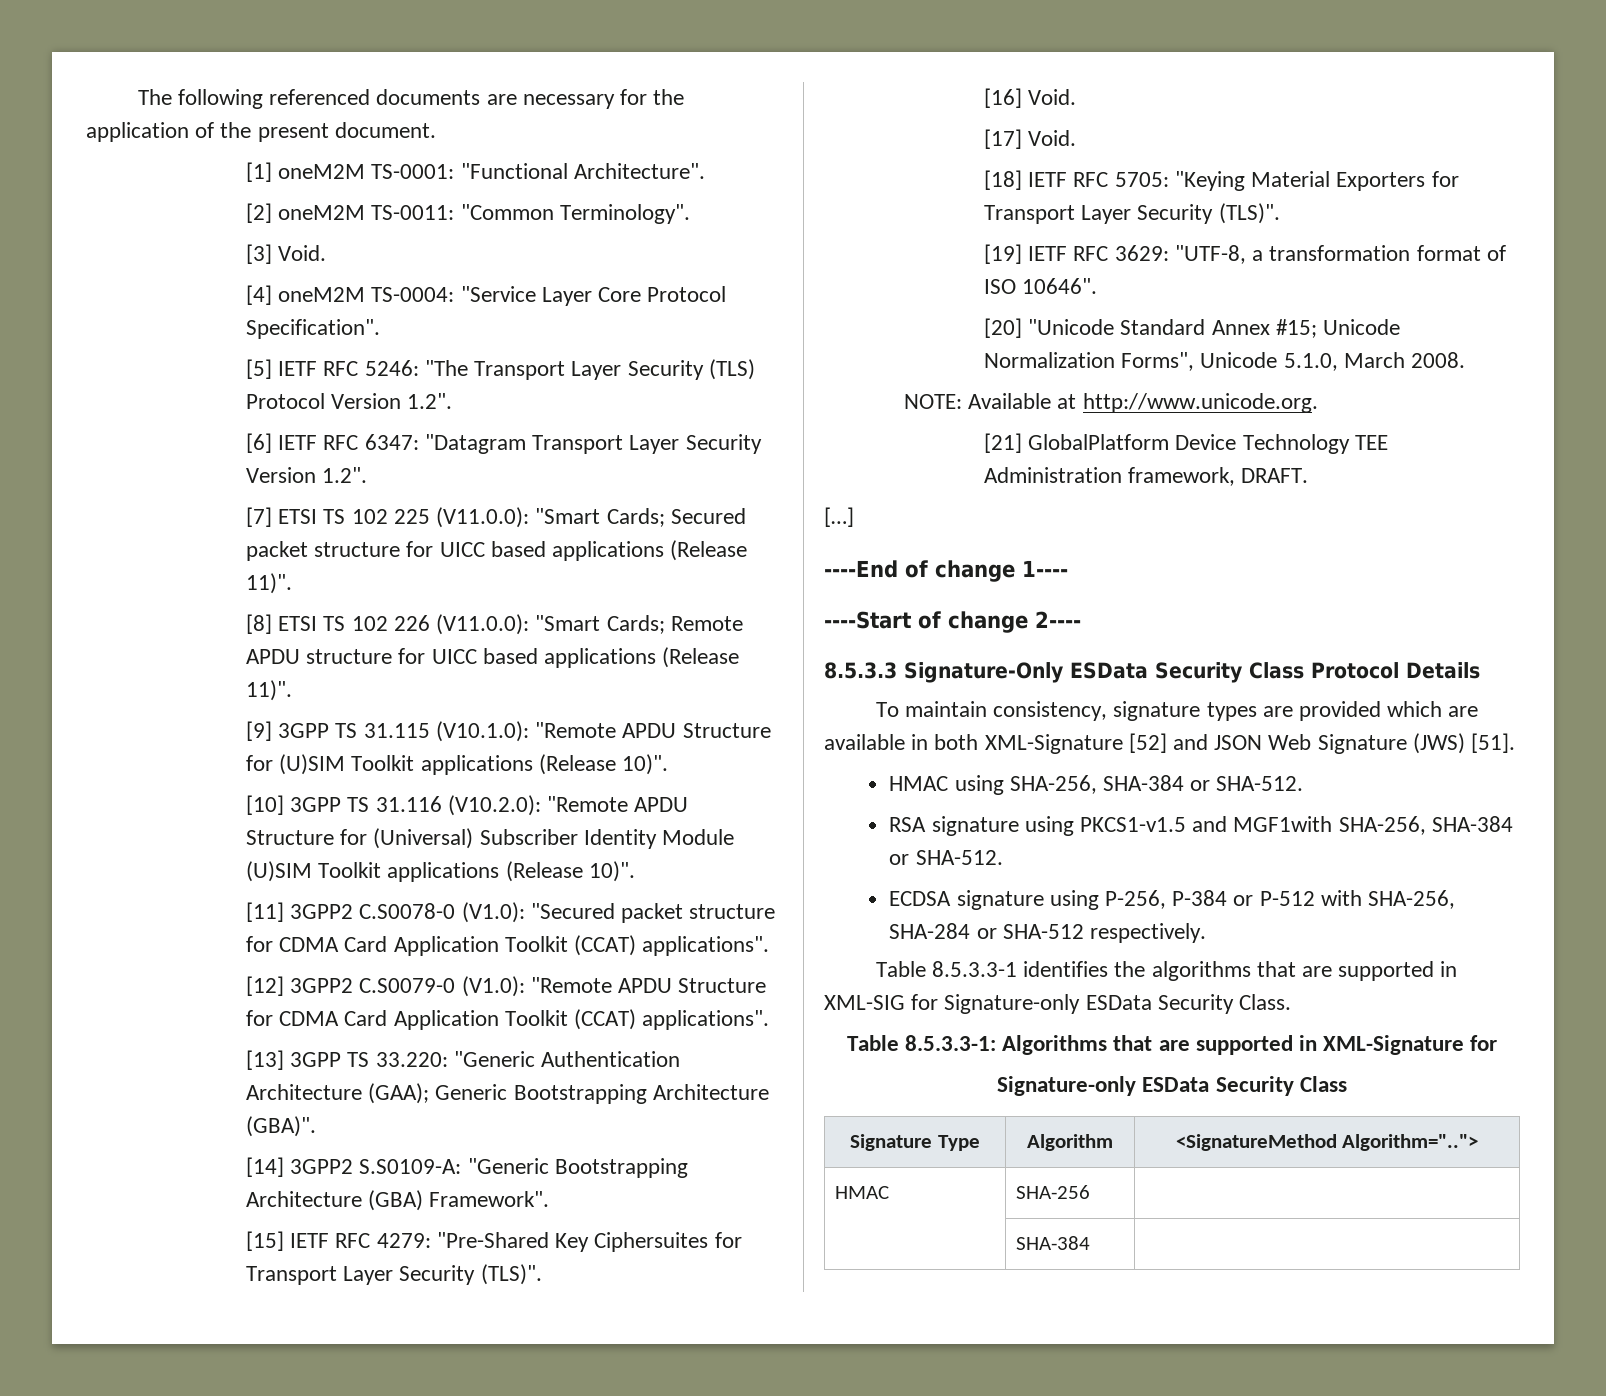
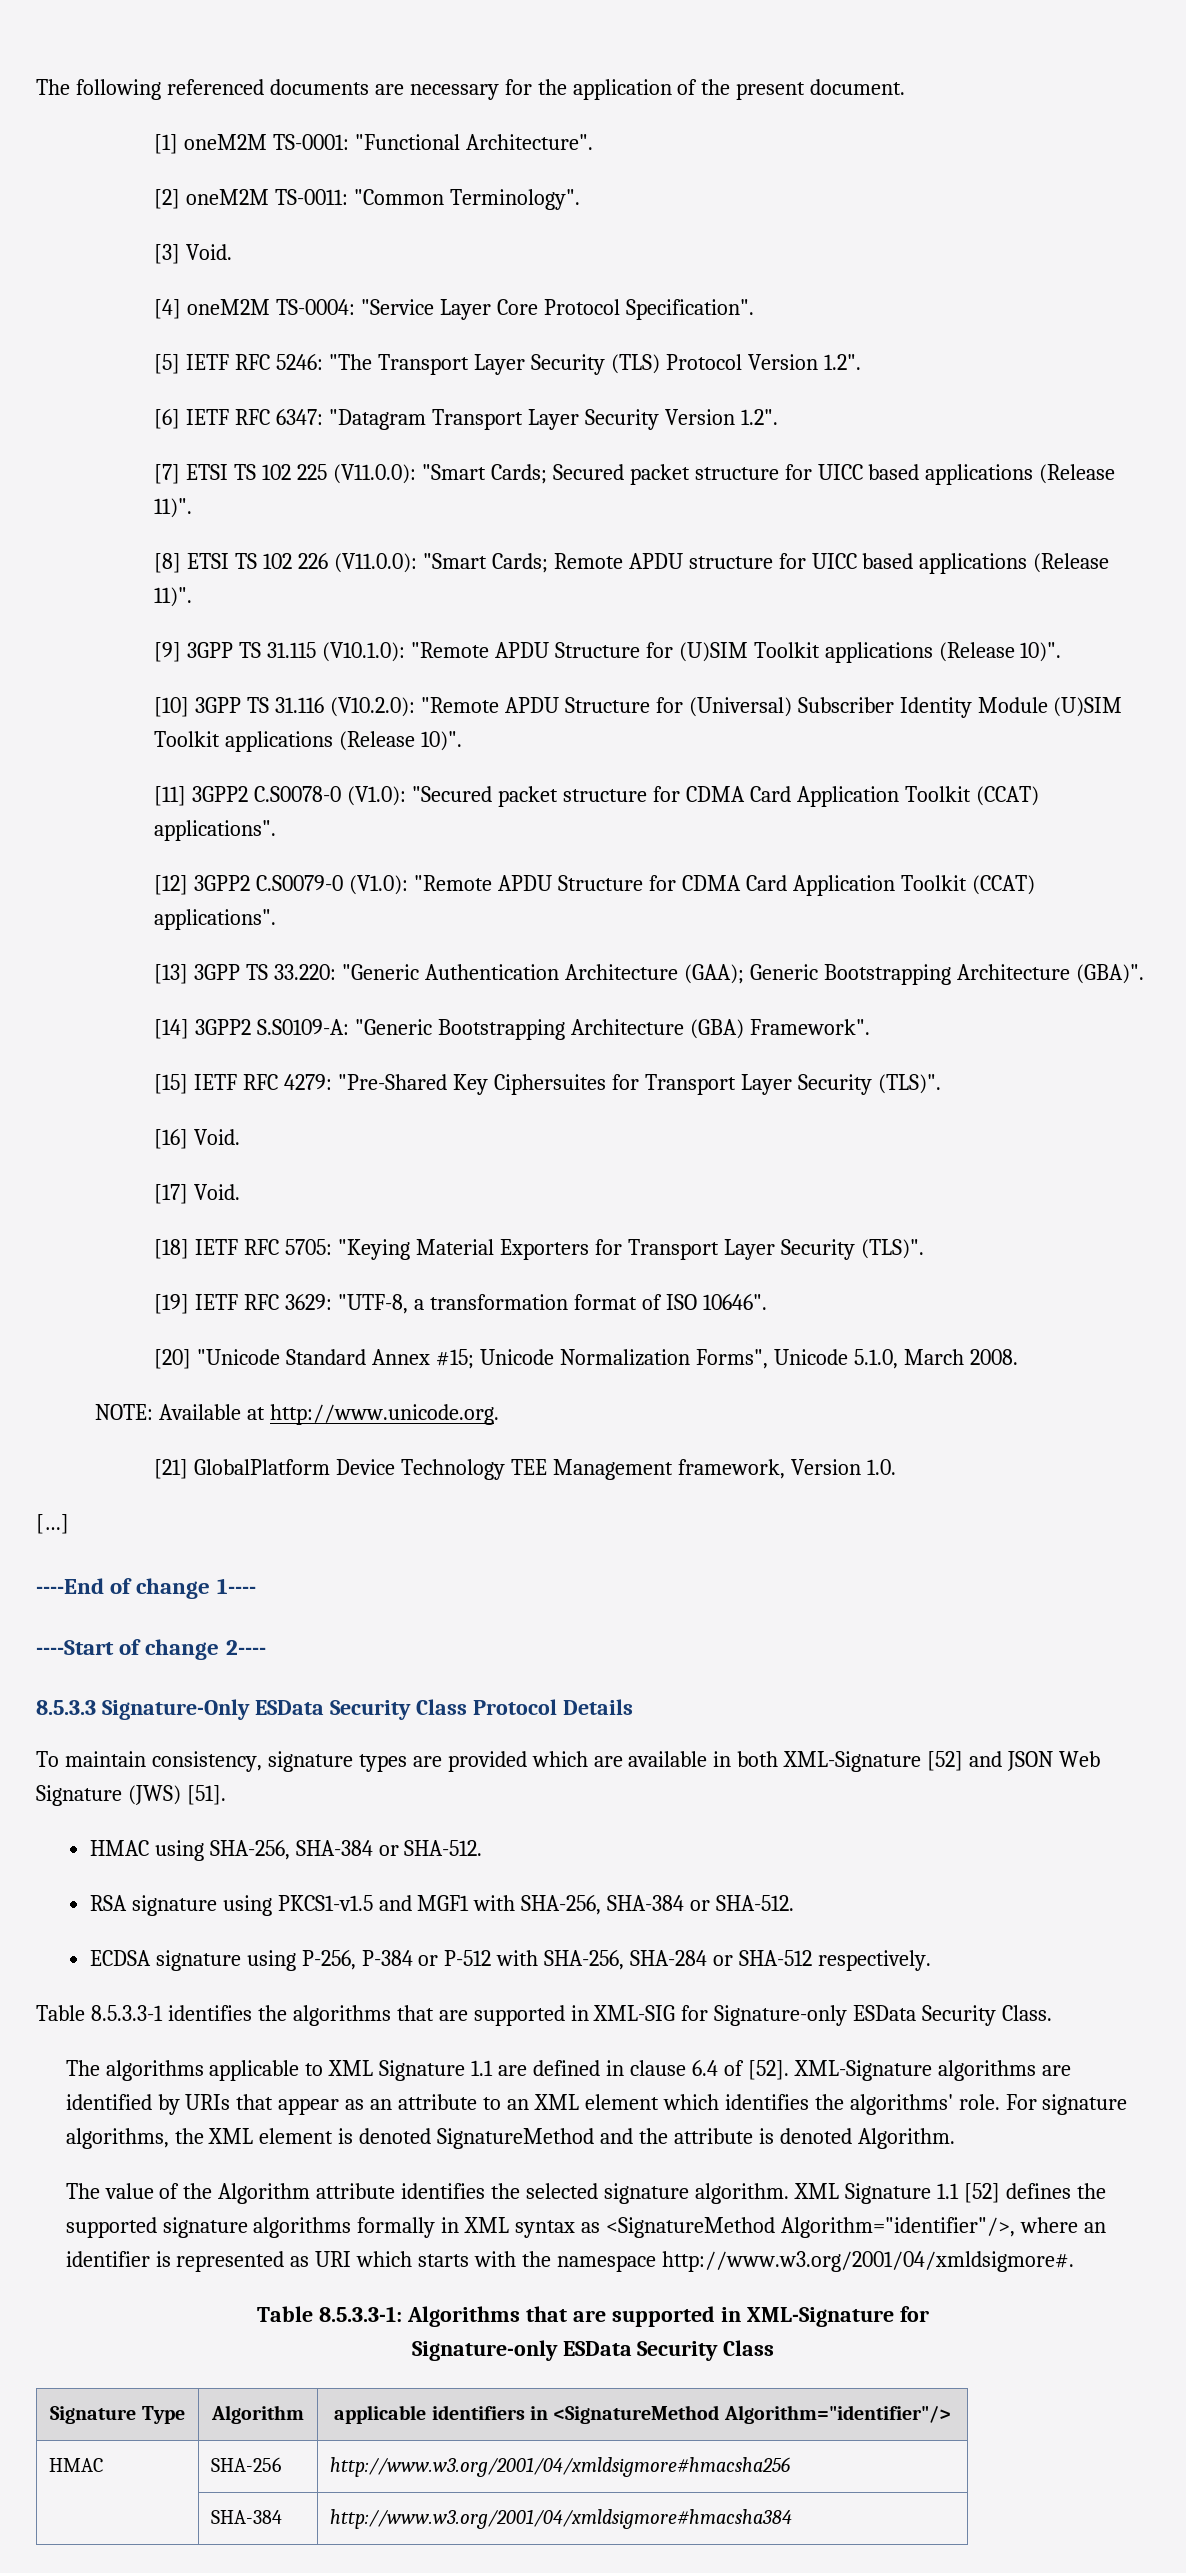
- [21] GlobalPlatform Device Technology TEE Administration framework, DRAFT.
+ [21] GlobalPlatform Device Technology TEE Management framework, Version 1.0.
- RSA signature using PKCS1-v1.5 and MGF1with SHA-256, SHA-384 or SHA-512.
+ RSA signature using PKCS1-v1.5 and MGF1 with SHA-256, SHA-384 or SHA-512.
+ The algorithms applicable to XML Signature 1.1 are defined in clause 6.4 of [52]. XML-Signature algorithms are identified by URIs that appear as an attribute to an XML element which identifies the algorithms' role. For signature algorithms, the XML element is denoted SignatureMethod and the attribute is denoted Algorithm.
+ The value of the Algorithm attribute identifies the selected signature algorithm. XML Signature 1.1 [52] defines the supported signature algorithms formally in XML syntax as <SignatureMethod Algorithm="identifier"/>, where an identifier is represented as URI which starts with the namespace http://www.w3.org/2001/04/xmldsigmore#.
- Signature Type | Algorithm | <SignatureMethod Algorithm="..">
+ Signature Type | Algorithm | applicable identifiers in <SignatureMethod Algorithm="identifier"/>
- HMAC | SHA-256 |
+ HMAC | SHA-256 | http://www.w3.org/2001/04/xmldsigmore#hmacsha256
- | SHA-384 |
+ | SHA-384 | http://www.w3.org/2001/04/xmldsigmore#hmacsha384

